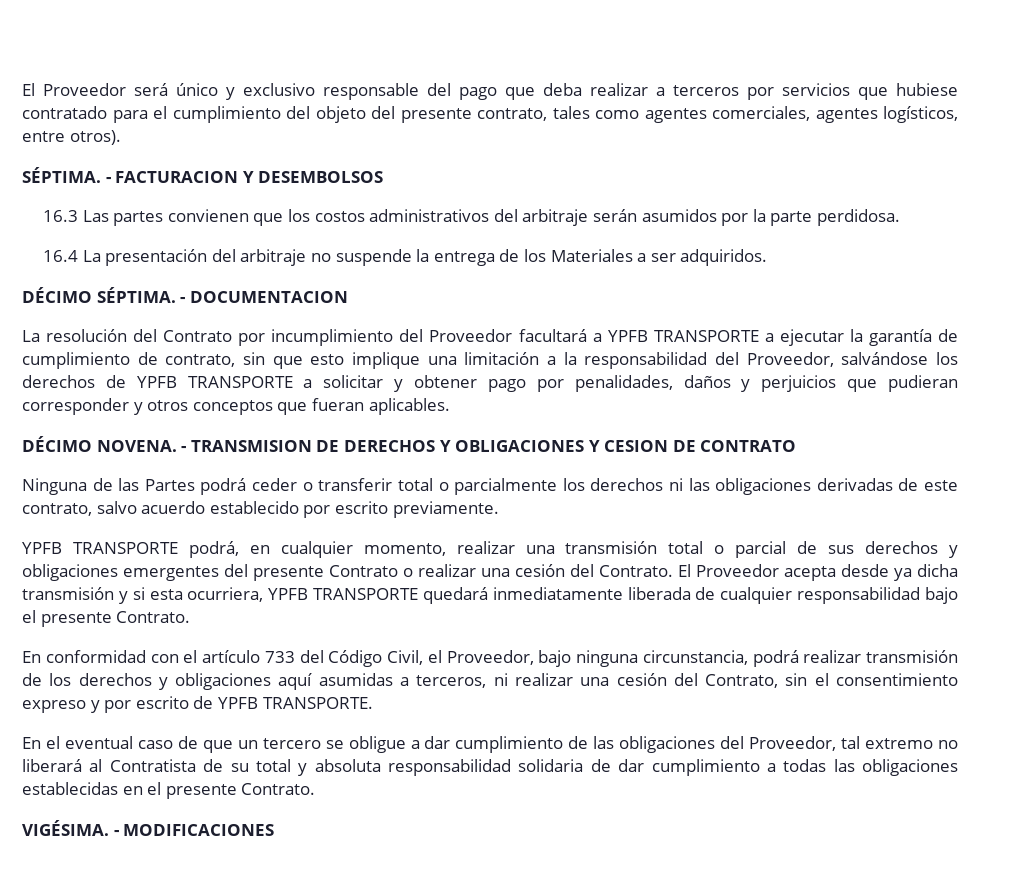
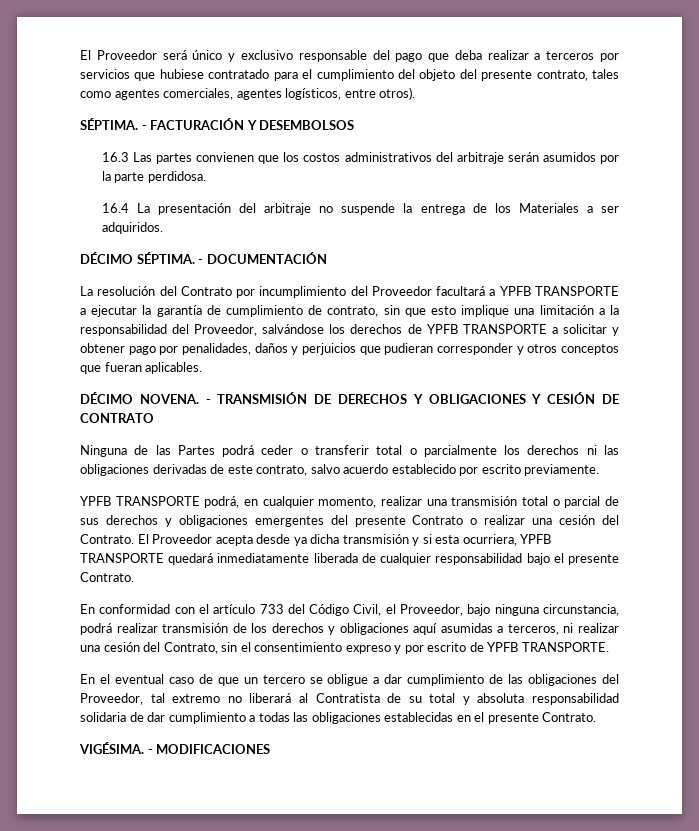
- - FACTURACION Y DESEMBOLSOS
+ - FACTURACIÓN Y DESEMBOLSOS
- - DOCUMENTACION
+ - DOCUMENTACIÓN
- - TRANSMISION DE DERECHOS Y OBLIGACIONES Y CESION DE CONTRATO
+ - TRANSMISIÓN DE DERECHOS Y OBLIGACIONES Y CESIÓN DE CONTRATO

